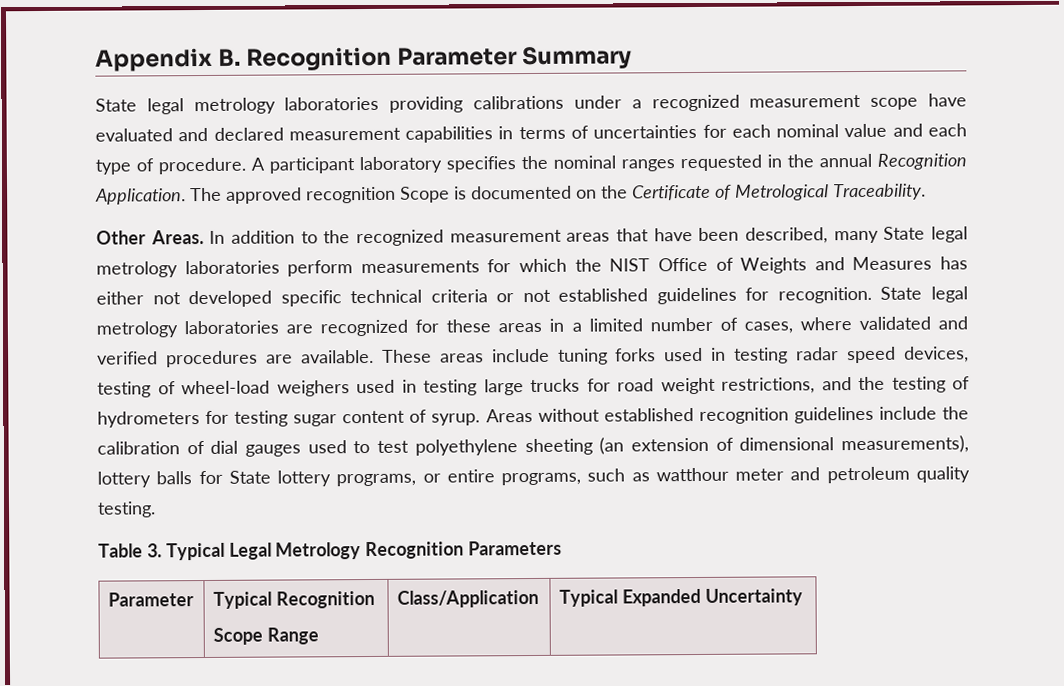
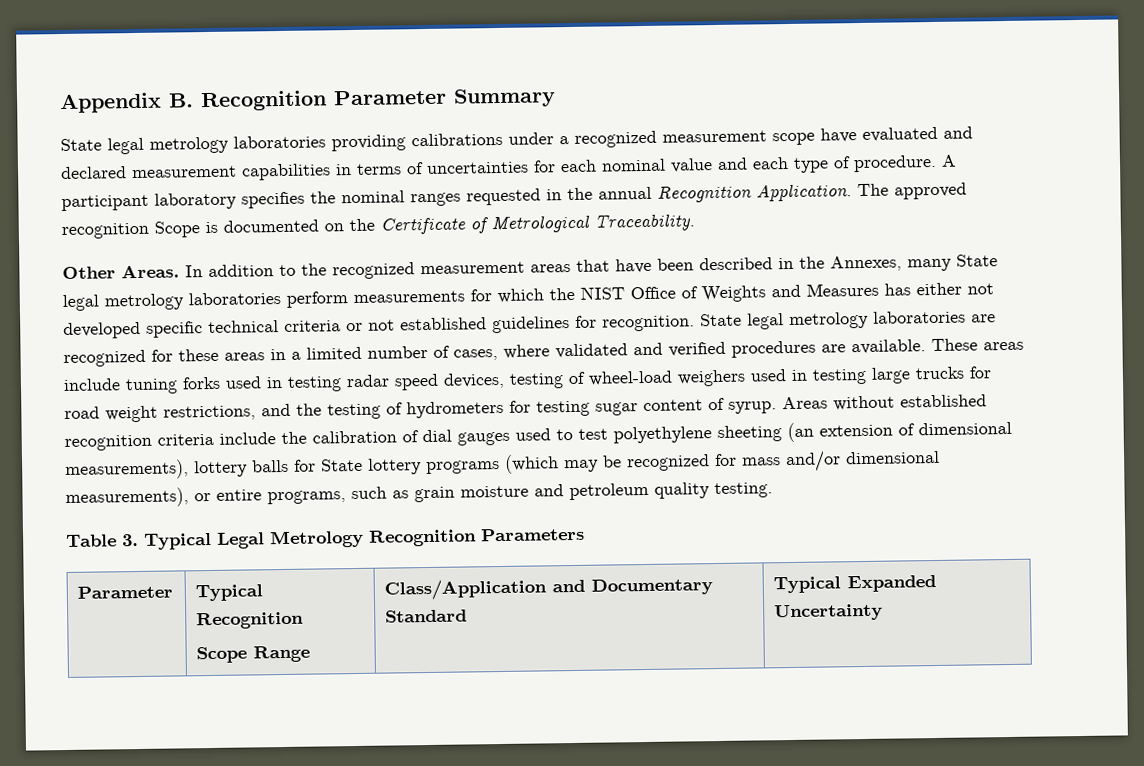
- In addition to the recognized measurement areas that have been described, many State legal metrology laboratories perform measurements for which the NIST Office of Weights and Measures has either not developed specific technical criteria or not established guidelines for recognition.
+ In addition to the recognized measurement areas that have been described in the Annexes, many State legal metrology laboratories perform measurements for which the NIST Office of Weights and Measures has either not developed specific technical criteria or not established guidelines for recognition.
- Areas without established recognition guidelines include the calibration of dial gauges used to test polyethylene sheeting (an extension of dimensional measurements), lottery balls for State lottery programs, or entire programs, such as watthour meter and petroleum quality testing.
+ Areas without established recognition criteria include the calibration of dial gauges used to test polyethylene sheeting (an extension of dimensional measurements), lottery balls for State lottery programs (which may be recognized for mass and/or dimensional measurements), or entire programs, such as grain moisture and petroleum quality testing.
  Parameter | Typical Recognition
- Scope Range | Class/Application | Typical Expanded Uncertainty
+ Scope Range | Class/Application and Documentary Standard | Typical Expanded Uncertainty

